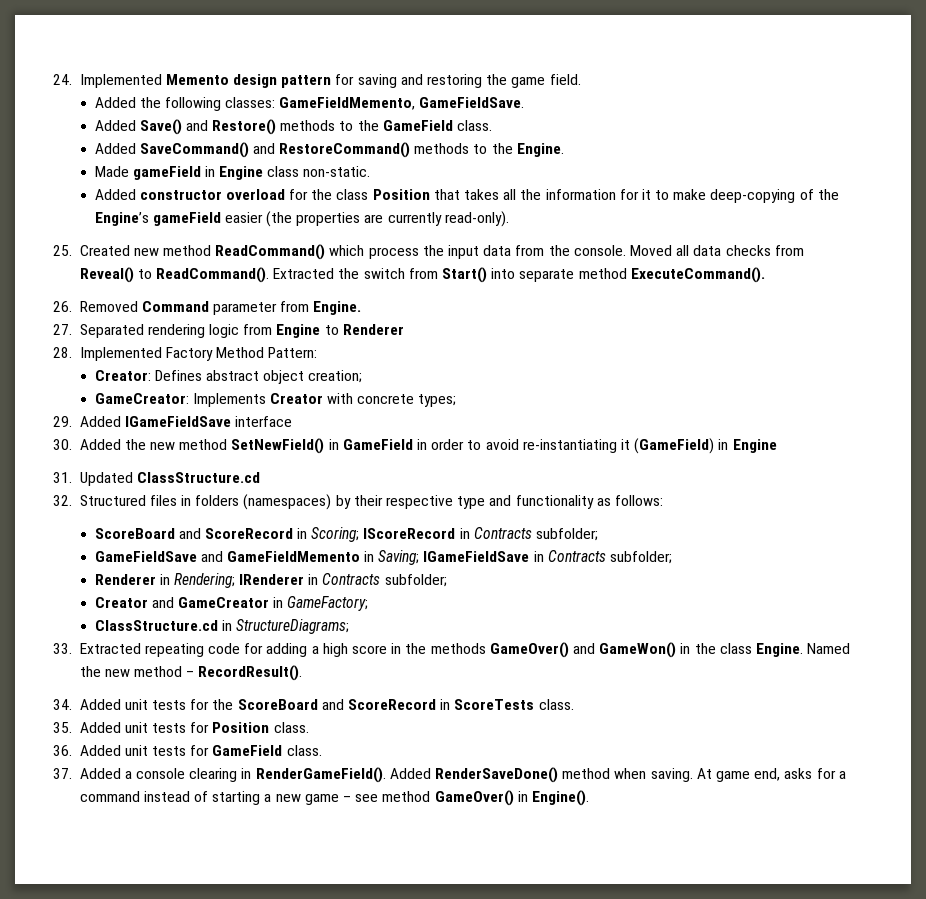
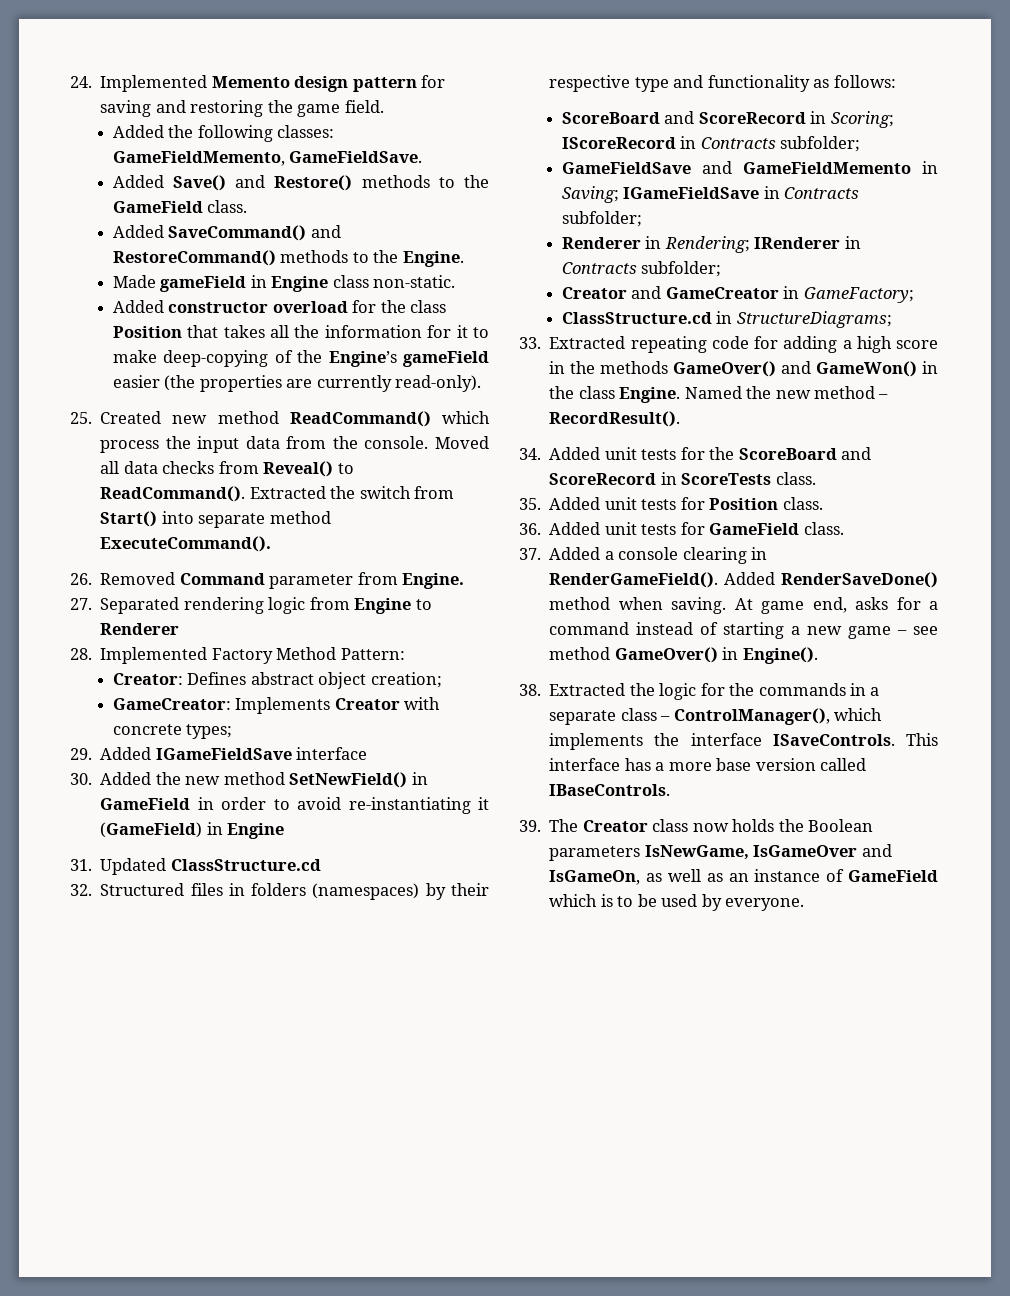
+ 38. Extracted the logic for the commands in a separate class – ControlManager(), which implements the interface ISaveControls. This interface has a more base version called IBaseControls.
+ 39. The Creator class now holds the Boolean parameters IsNewGame, IsGameOver and IsGameOn, as well as an instance of GameField which is to be used by everyone.

